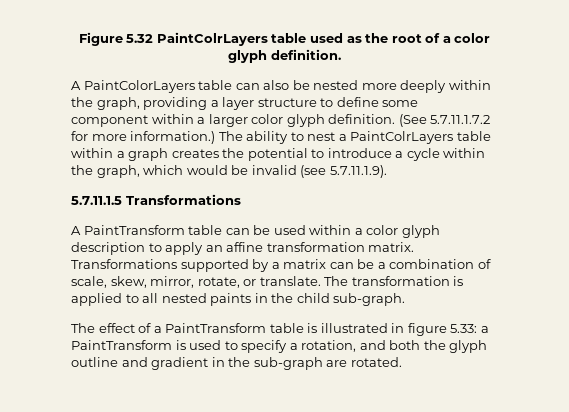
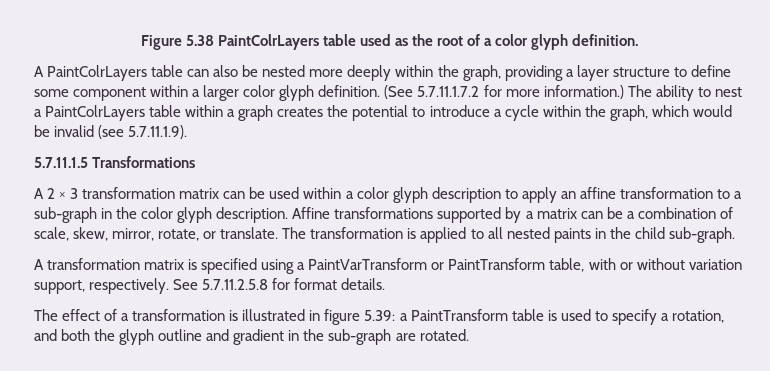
- Figure 5.32 PaintColrLayers table used as the root of a color glyph definition.
+ Figure 5.38 PaintColrLayers table used as the root of a color glyph definition.
- A PaintColorLayers table can also be nested more deeply within the graph, providing a layer structure to define some component within a larger color glyph definition.
+ A PaintColrLayers table can also be nested more deeply within the graph, providing a layer structure to define some component within a larger color glyph definition.
- A PaintTransform table can be used within a color glyph description to apply an affine transformation matrix. Transformations supported by a matrix can be a combination of scale, skew, mirror, rotate, or translate.
+ A 2 × 3 transformation matrix can be used within a color glyph description to apply an affine transformation to a sub-graph in the color glyph description. Affine transformations supported by a matrix can be a combination of scale, skew, mirror, rotate, or translate.
+ A transformation matrix is specified using a PaintVarTransform or PaintTransform table, with or without variation support, respectively. See 5.7.11.2.5.8 for format details.
- The effect of a PaintTransform table is illustrated in figure 5.33: a PaintTransform is used to specify a rotation, and both the glyph outline and gradient in the sub-graph are rotated.
+ The effect of a transformation is illustrated in figure 5.39: a PaintTransform table is used to specify a rotation, and both the glyph outline and gradient in the sub-graph are rotated.

